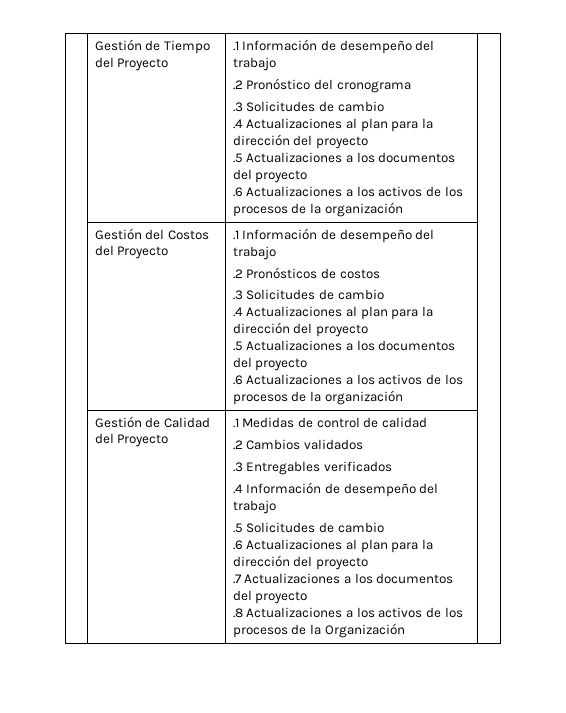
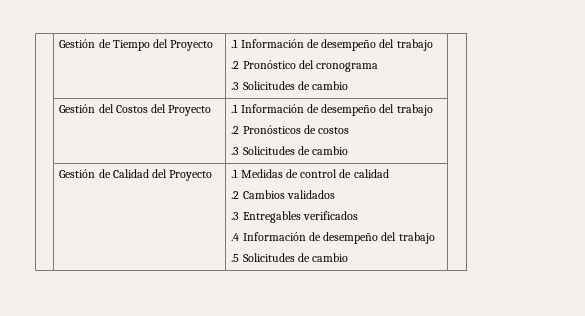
  .2 Pronóstico del cronograma
  .3 Solicitudes de cambio
- .4 Actualizaciones al plan para la dirección del proyecto
- .5 Actualizaciones a los documentos del proyecto
- .6 Actualizaciones a los activos de los procesos de la organización
  .2 Pronósticos de costos
  .3 Solicitudes de cambio
- .4 Actualizaciones al plan para la dirección del proyecto
- .5 Actualizaciones a los documentos del proyecto
- .6 Actualizaciones a los activos de los procesos de la organización
- .6 Actualizaciones al plan para la dirección del proyecto
- .7 Actualizaciones a los documentos del proyecto
- .8 Actualizaciones a los activos de los procesos de la Organización

